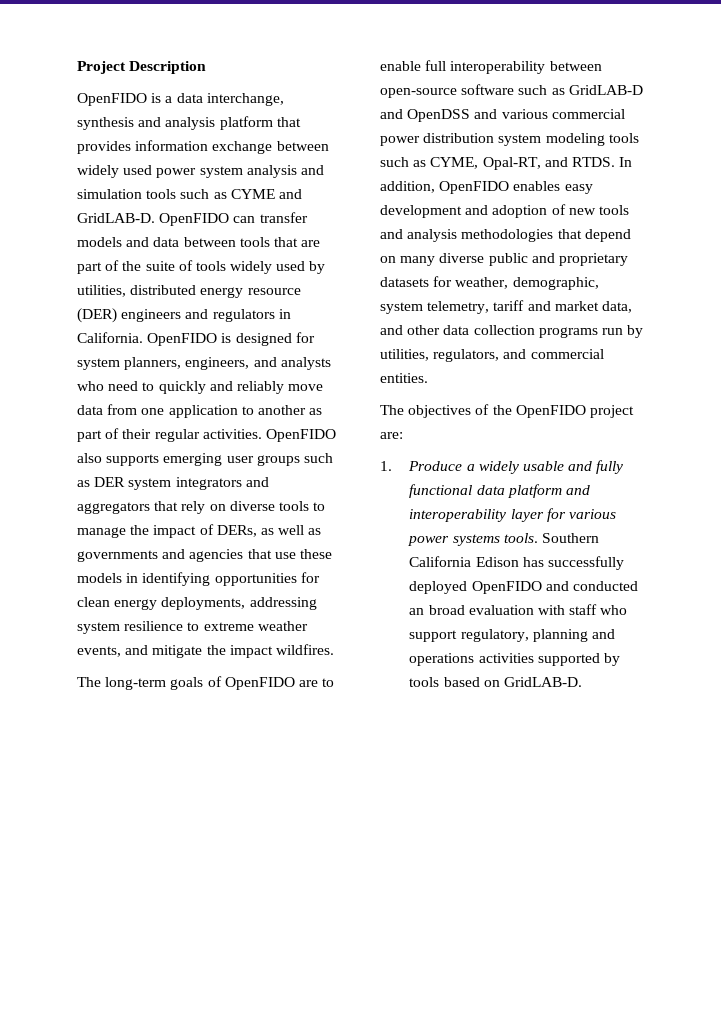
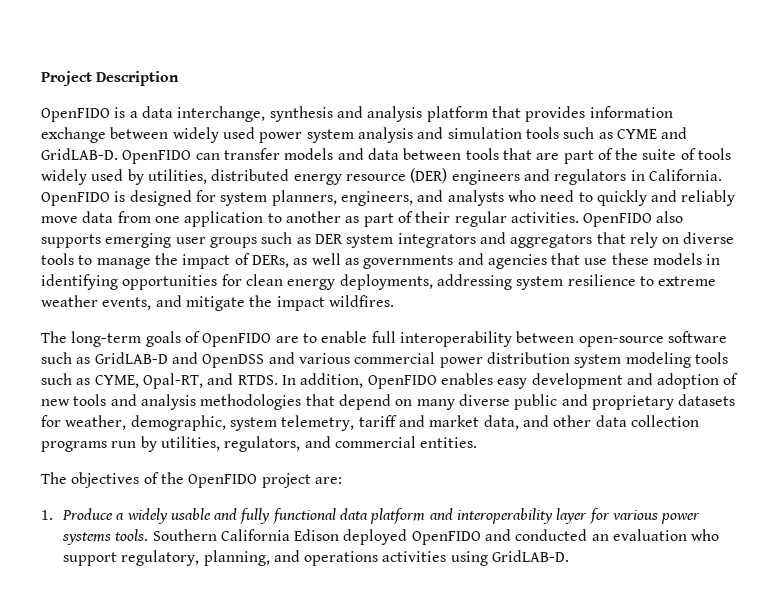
- Southern California Edison has successfully deployed OpenFIDO and conducted an broad evaluation with staff who support regulatory, planning and operations activities supported by tools based on GridLAB-D.
+ Southern California Edison deployed OpenFIDO and conducted an evaluation who support regulatory, planning, and operations activities using GridLAB-D.

